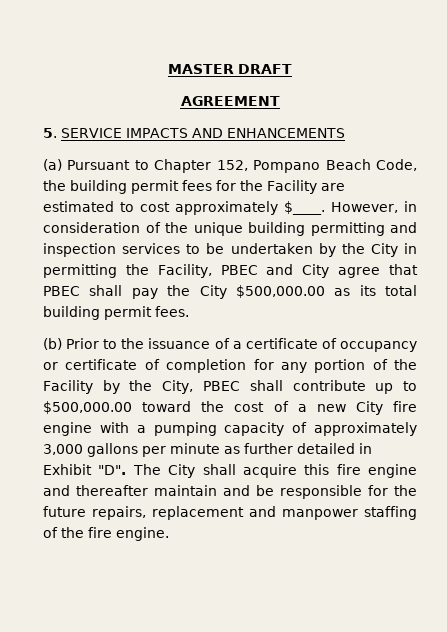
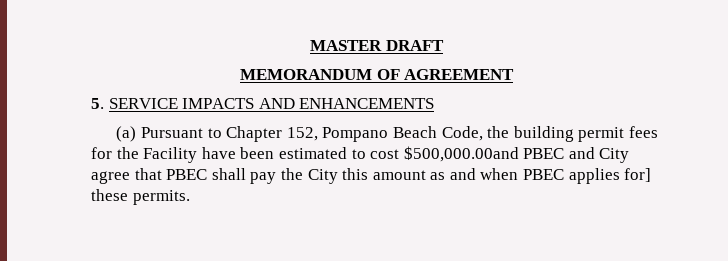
- AGREEMENT
+ MEMORANDUM OF AGREEMENT
- (a) Pursuant to Chapter 152, Pompano Beach Code, the building permit fees for the Facility are estimated to cost approximately $____. However, in consideration of the unique building permitting and inspection services to be undertaken by the City in permitting the Facility, PBEC and City agree that PBEC shall pay the City $500,000.00 as its total building permit fees.
- (b) Prior to the issuance of a certificate of occupancy or certificate of completion for any portion of the Facility by the City, PBEC shall contribute up to $500,000.00 toward the cost of a new City fire engine with a pumping capacity of approximately 3,000 gallons per minute as further detailed in Exhibit "D". The City shall acquire this fire engine and thereafter maintain and be responsible for the future repairs, replacement and manpower staffing of the fire engine.
+ (a) Pursuant to Chapter 152, Pompano Beach Code, the building permit fees for the Facility have been estimated to cost $500,000.00and PBEC and City agree that PBEC shall pay the City this amount as and when PBEC applies for] these permits.

